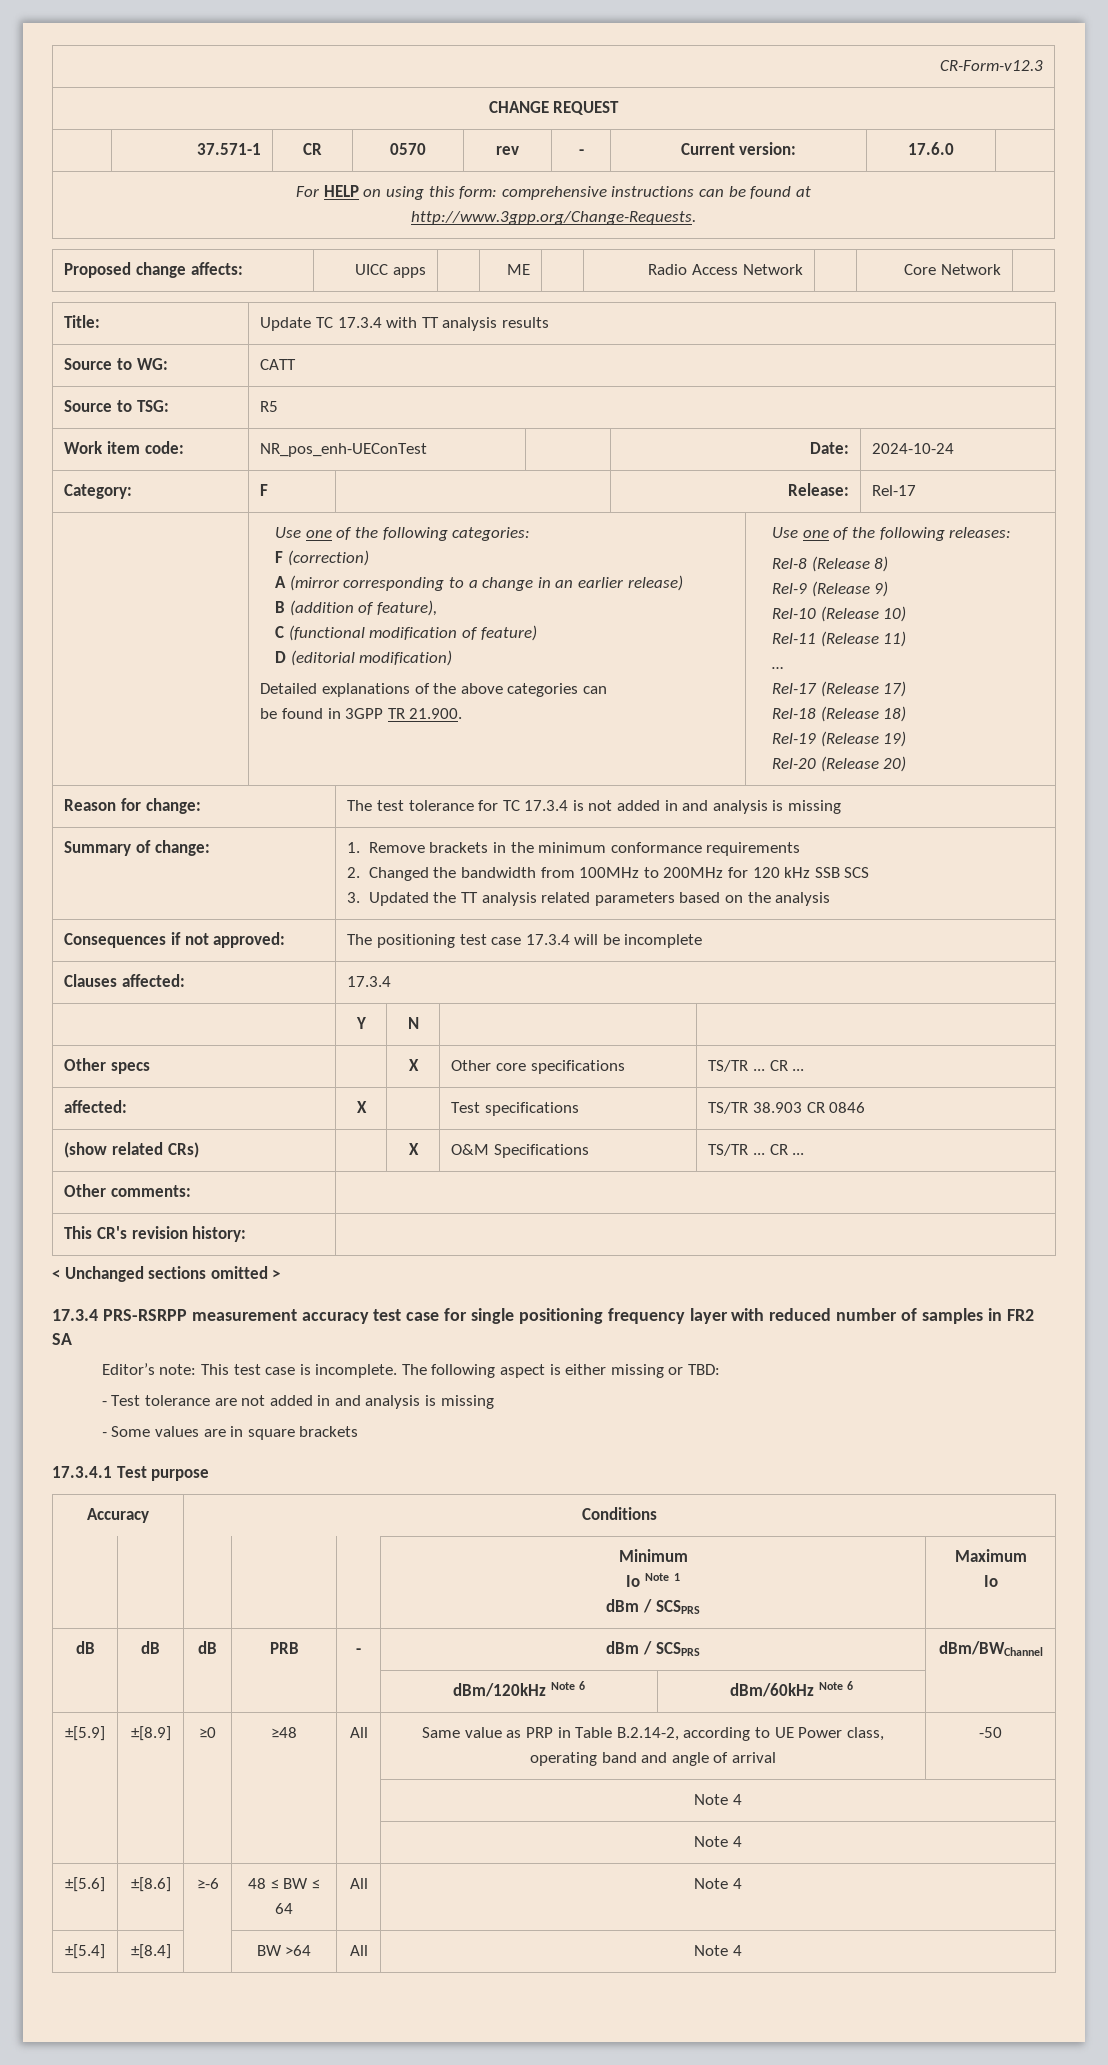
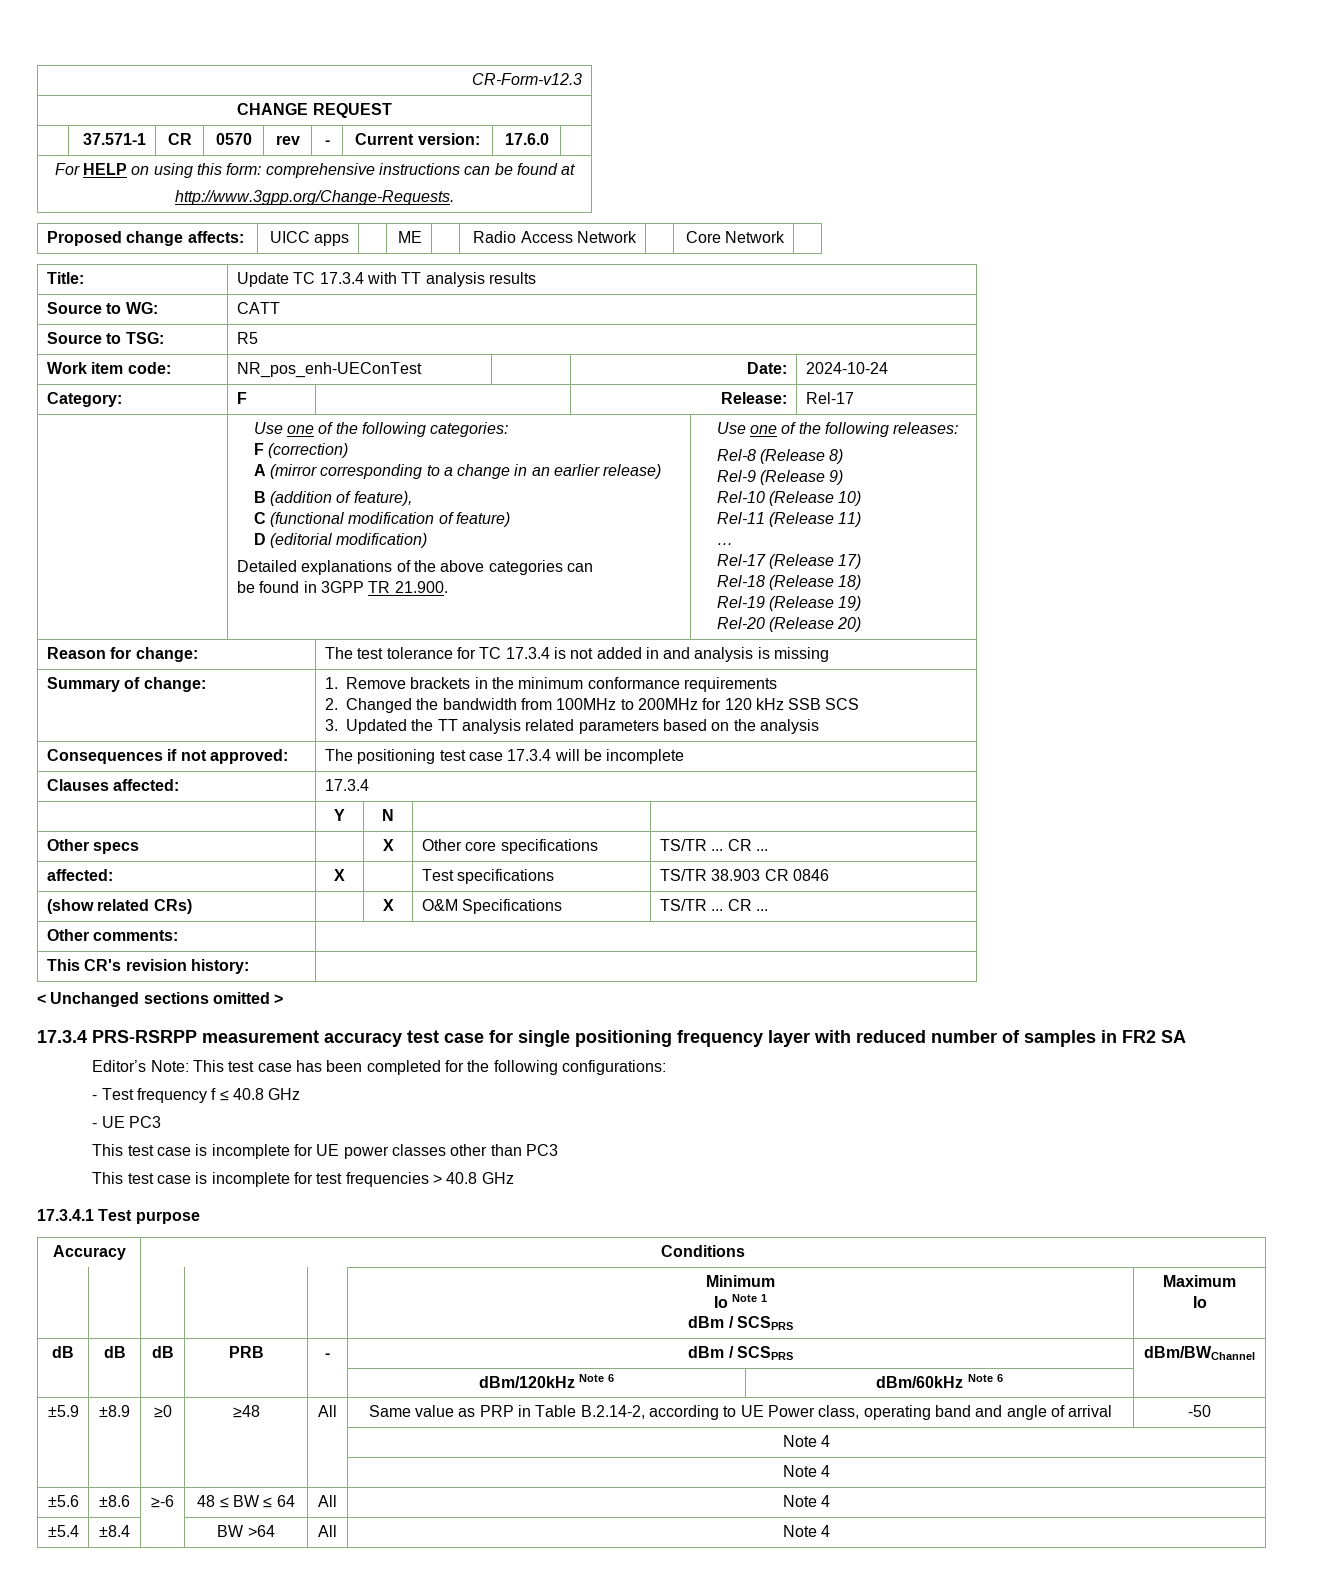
- Editor’s note: This test case is incomplete. The following aspect is either missing or TBD:
- - Test tolerance are not added in and analysis is missing
- - Some values are in square brackets
+ Editor’s Note: This test case has been completed for the following configurations:
+ - Test frequency f ≤ 40.8 GHz
+ - UE PC3
+ This test case is incomplete for UE power classes other than PC3
+ This test case is incomplete for test frequencies > 40.8 GHz
- ±[5.9] | ±[8.9] | ≥0 | ≥48 | All | Same value as PRP in Table B.2.14-2, according to UE Power class, operating band and angle of arrival | -50
+ ±5.9 | ±8.9 | ≥0 | ≥48 | All | Same value as PRP in Table B.2.14-2, according to UE Power class, operating band and angle of arrival | -50
- ±[5.6] | ±[8.6] | ≥-6 | 48 ≤ BW ≤ 64 | All | Note 4
+ ±5.6 | ±8.6 | ≥-6 | 48 ≤ BW ≤ 64 | All | Note 4
- ±[5.4] | ±[8.4] | | BW >64 | All | Note 4
+ ±5.4 | ±8.4 | | BW >64 | All | Note 4

